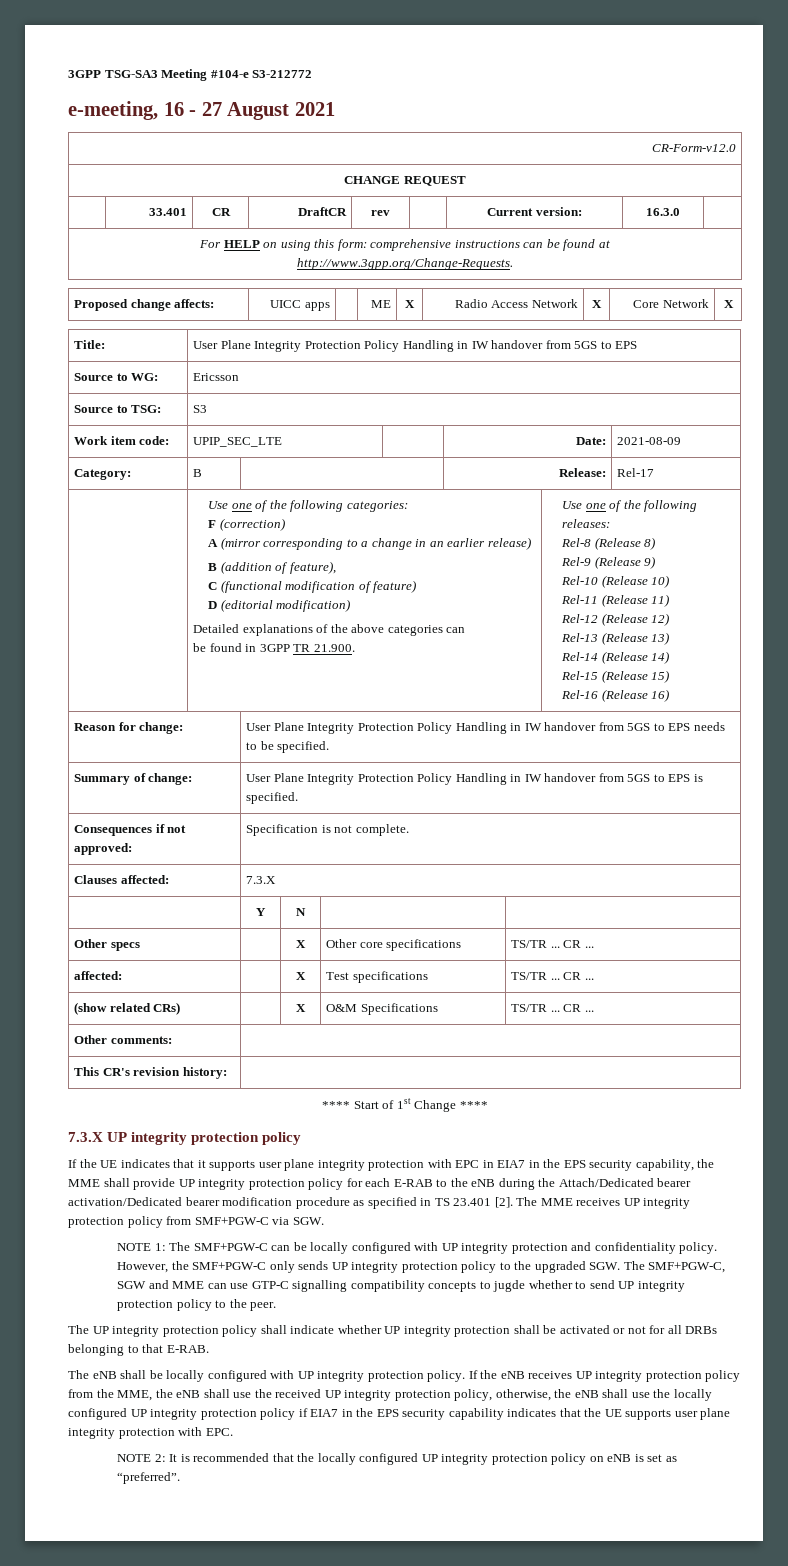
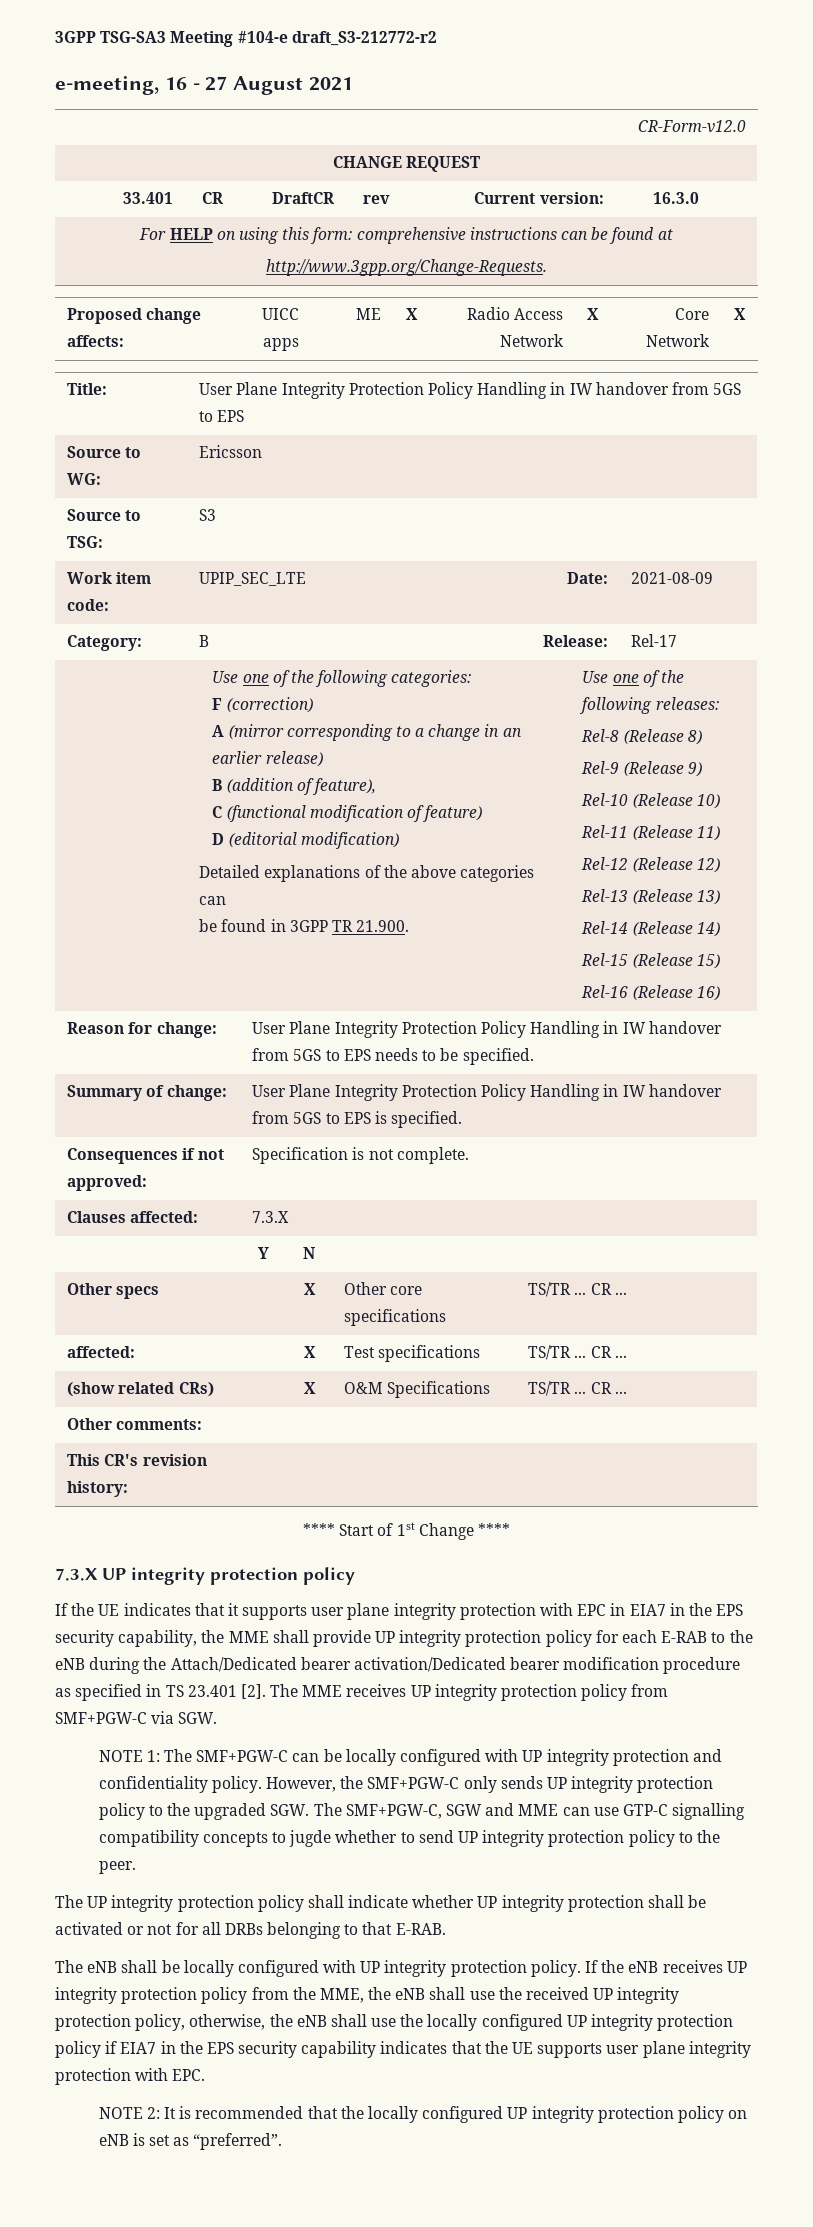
- 3GPP TSG-SA3 Meeting #104-e S3-212772
+ 3GPP TSG-SA3 Meeting #104-e draft_S3-212772-r2

